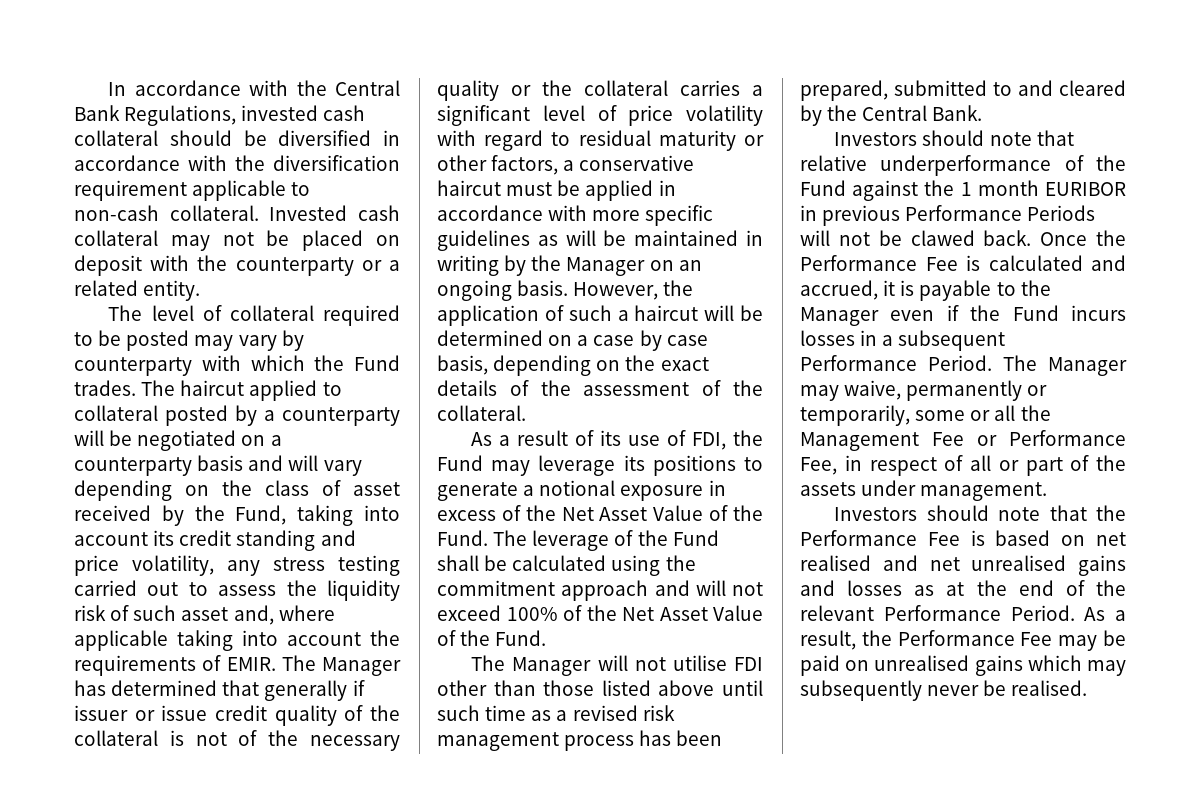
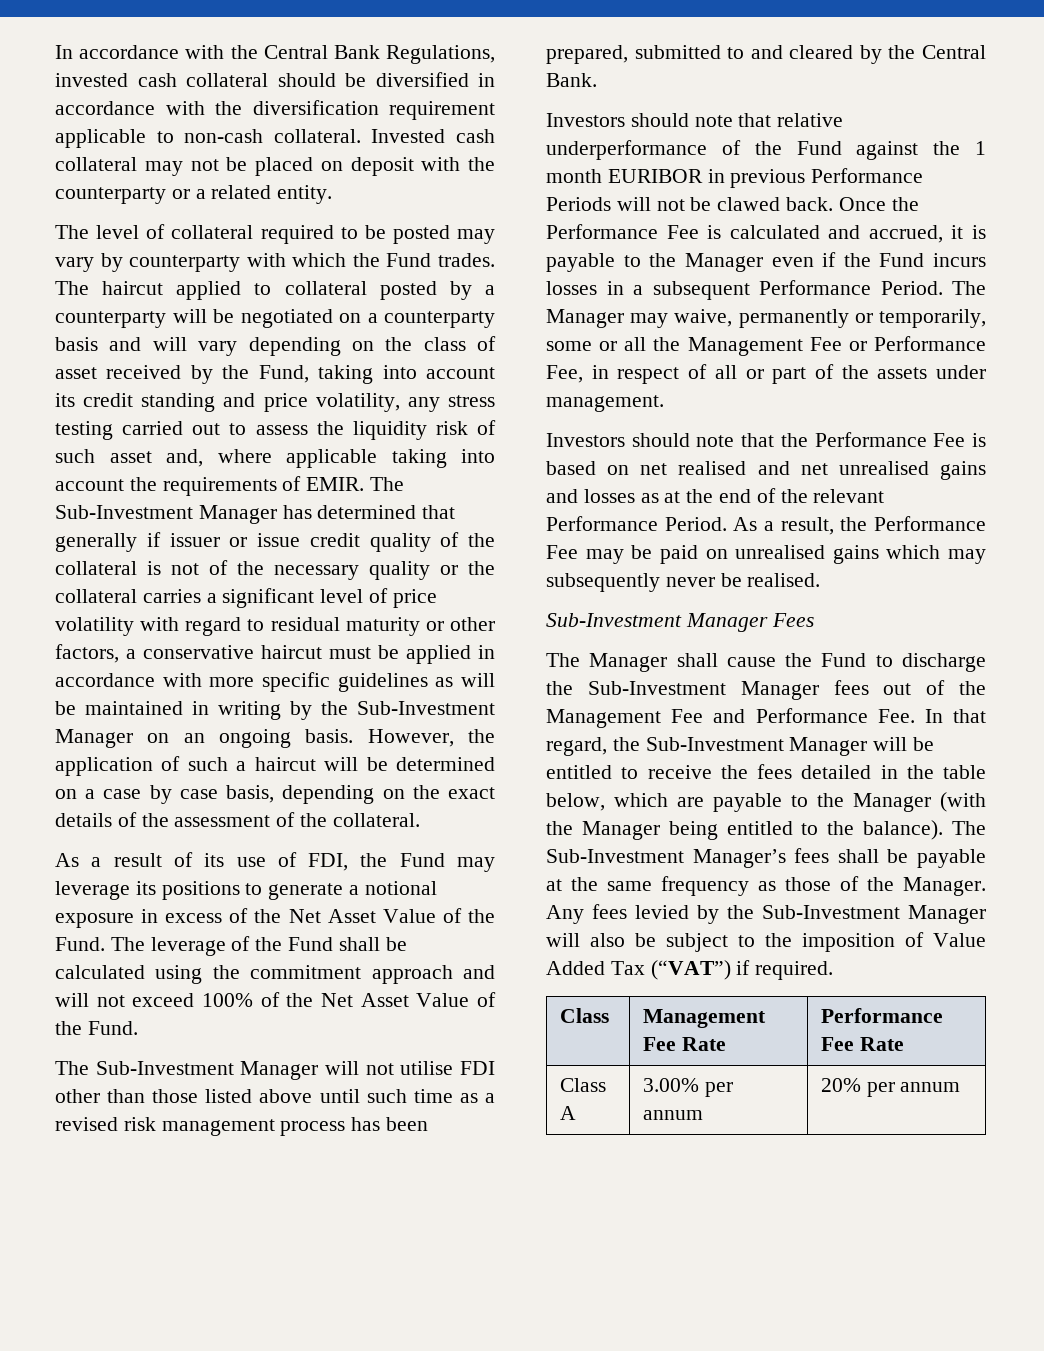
- The Manager has determined that generally if issuer or issue credit quality of the collateral is not of the necessary quality or the collateral carries a significant level of price volatility with regard to residual maturity or other factors, a conservative haircut must be applied in accordance with more specific guidelines as will be maintained in writing by the Manager on an ongoing basis.
+ The Sub-Investment Manager has determined that generally if issuer or issue credit quality of the collateral is not of the necessary quality or the collateral carries a significant level of price volatility with regard to residual maturity or other factors, a conservative haircut must be applied in accordance with more specific guidelines as will be maintained in writing by the Sub-Investment Manager on an ongoing basis.
- The Manager will not utilise FDI other than those listed above until such time as a revised risk management process has been prepared, submitted to and cleared by the Central Bank.
+ The Sub-Investment Manager will not utilise FDI other than those listed above until such time as a revised risk management process has been prepared, submitted to and cleared by the Central Bank.
+ Sub-Investment Manager Fees
+ The Manager shall cause the Fund to discharge the Sub-Investment Manager fees out of the Management Fee and Performance Fee. In that regard, the Sub-Investment Manager will be entitled to receive the fees detailed in the table below, which are payable to the Manager (with the Manager being entitled to the balance). The Sub-Investment Manager’s fees shall be payable at the same frequency as those of the Manager. Any fees levied by the Sub-Investment Manager will also be subject to the imposition of Value Added Tax (“VAT”) if required.
+ Class | Management Fee Rate | Performance Fee Rate
+ Class A | 3.00% per annum | 20% per annum

